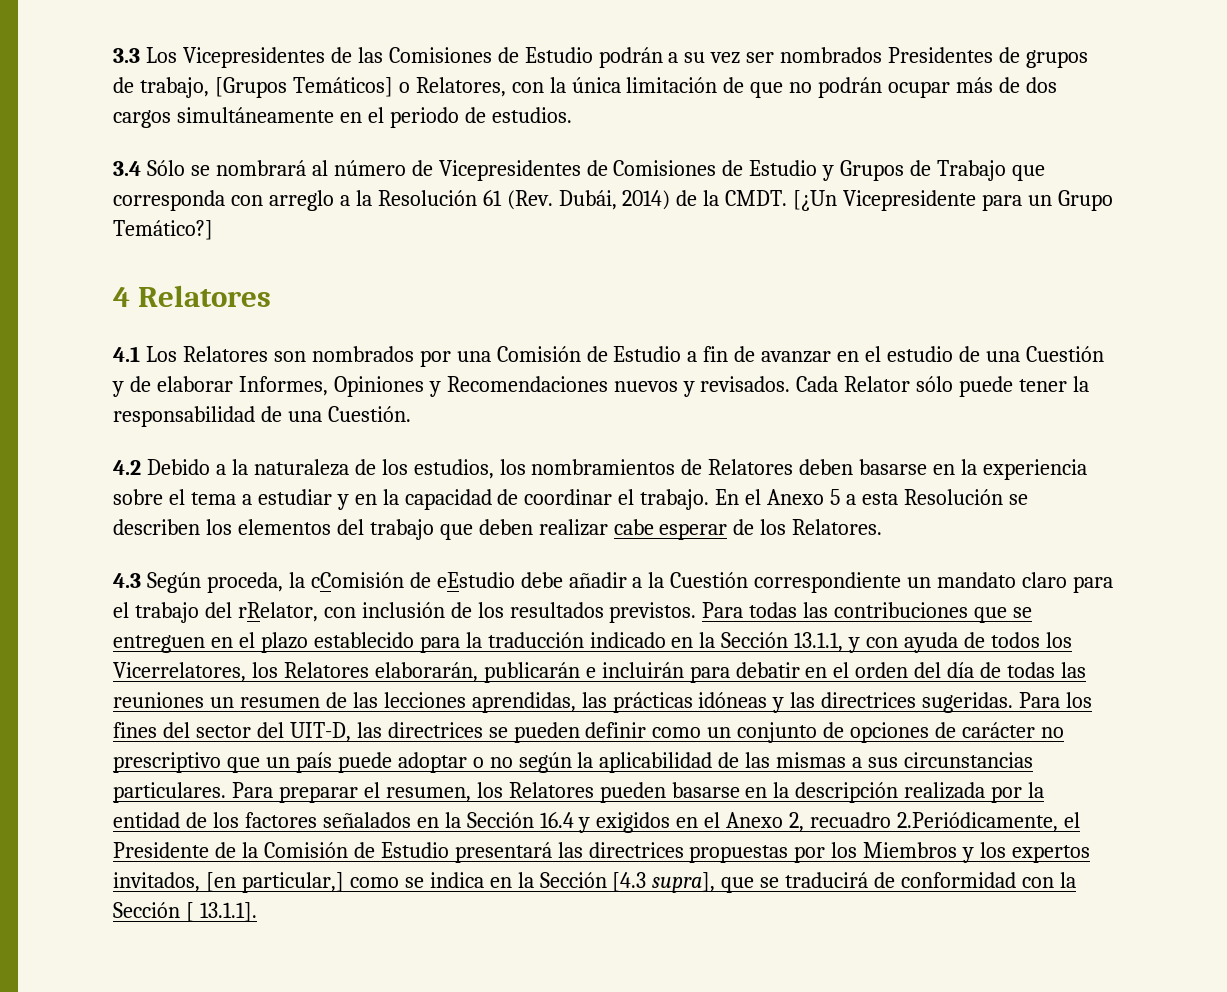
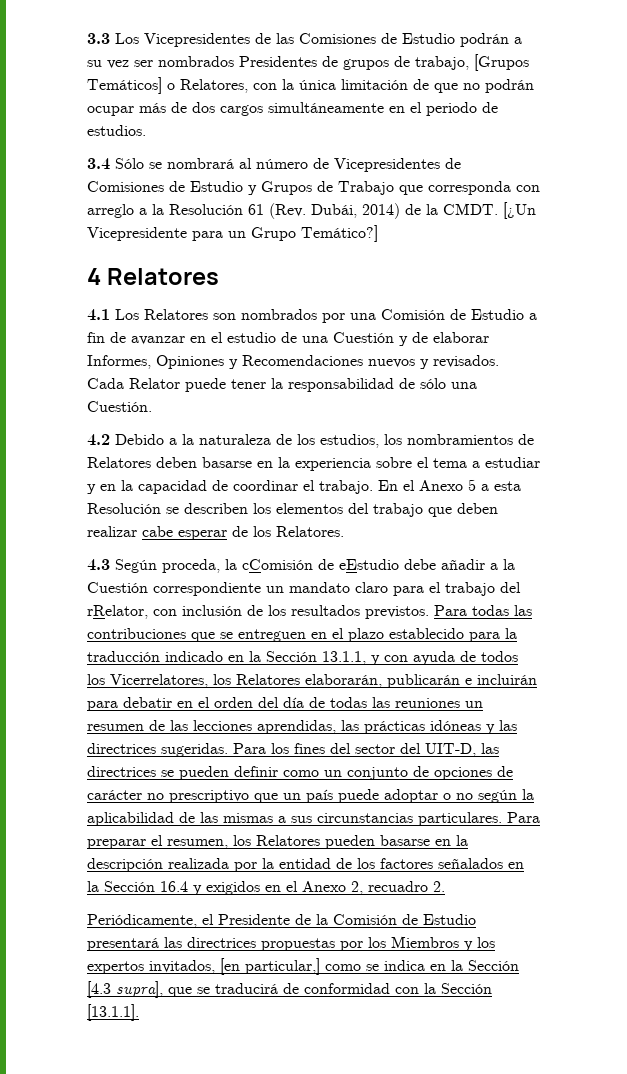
- Cada Relator sólo puede tener la responsabilidad de una Cuestión.
+ Cada Relator puede tener la responsabilidad de sólo una Cuestión.
- Para preparar el resumen, los Relatores pueden basarse en la descripción realizada por la entidad de los factores señalados en la Sección 16.4 y exigidos en el Anexo 2, recuadro 2.Periódicamente, el Presidente de la Comisión de Estudio presentará las directrices propuestas por los Miembros y los expertos invitados, [en particular,] como se indica en la Sección [4.3 supra], que se traducirá de conformidad con la Sección [ 13.1.1].
+ Para preparar el resumen, los Relatores pueden basarse en la descripción realizada por la entidad de los factores señalados en la Sección 16.4 y exigidos en el Anexo 2, recuadro 2.
+ Periódicamente, el Presidente de la Comisión de Estudio presentará las directrices propuestas por los Miembros y los expertos invitados, [en particular,] como se indica en la Sección [4.3 supra], que se traducirá de conformidad con la Sección [13.1.1].

